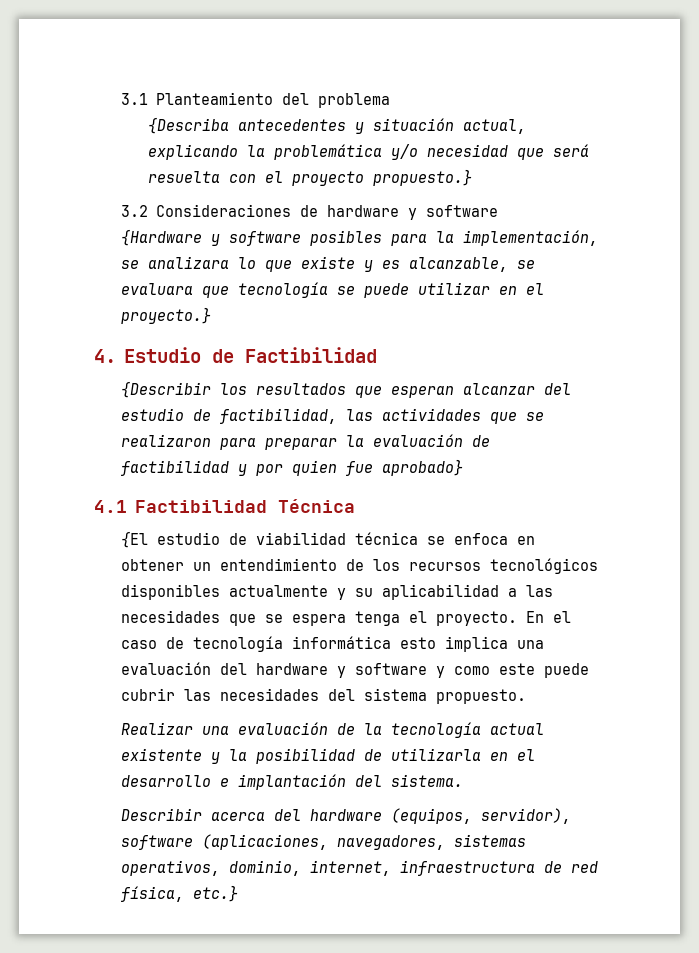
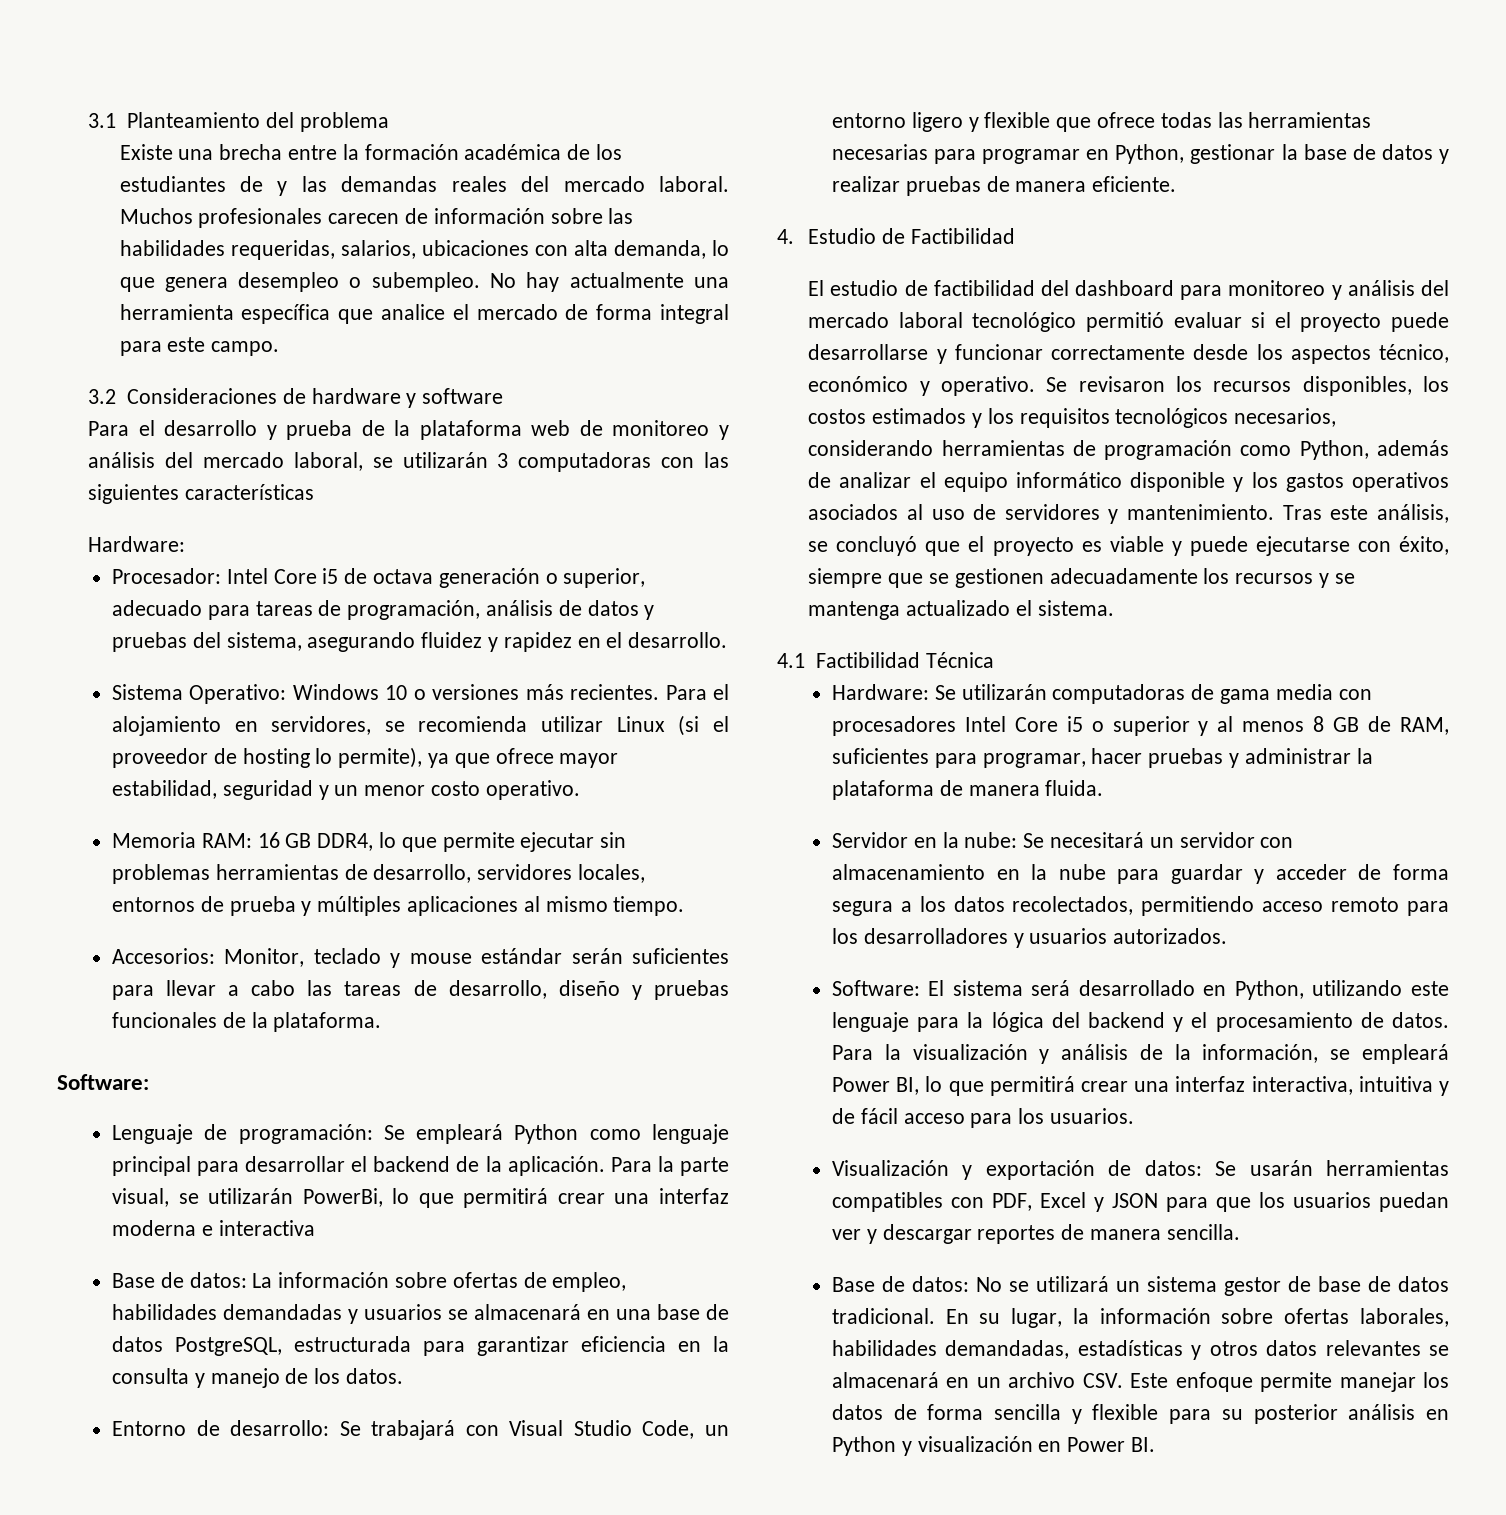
- {Describa antecedentes y situación actual, explicando la problemática y/o necesidad que será resuelta con el proyecto propuesto.}
+ Existe una brecha entre la formación académica de los estudiantes de y las demandas reales del mercado laboral. Muchos profesionales carecen de información sobre las habilidades requeridas, salarios, ubicaciones con alta demanda, lo que genera desempleo o subempleo. No hay actualmente una herramienta específica que analice el mercado de forma integral para este campo.
- {Hardware y software posibles para la implementación, se analizara lo que existe y es alcanzable, se evaluara que tecnología se puede utilizar en el proyecto.}
+ Para el desarrollo y prueba de la plataforma web de monitoreo y análisis del mercado laboral, se utilizarán 3 computadoras con las siguientes características
+ Hardware:
+ Procesador: Intel Core i5 de octava generación o superior, adecuado para tareas de programación, análisis de datos y pruebas del sistema, asegurando fluidez y rapidez en el desarrollo.
+ Sistema Operativo: Windows 10 o versiones más recientes. Para el alojamiento en servidores, se recomienda utilizar Linux (si el proveedor de hosting lo permite), ya que ofrece mayor estabilidad, seguridad y un menor costo operativo.
+ Memoria RAM: 16 GB DDR4, lo que permite ejecutar sin problemas herramientas de desarrollo, servidores locales, entornos de prueba y múltiples aplicaciones al mismo tiempo.
+ Accesorios: Monitor, teclado y mouse estándar serán suficientes para llevar a cabo las tareas de desarrollo, diseño y pruebas funcionales de la plataforma.
+ Software:
+ Lenguaje de programación: Se empleará Python como lenguaje principal para desarrollar el backend de la aplicación. Para la parte visual, se utilizarán PowerBi, lo que permitirá crear una interfaz moderna e interactiva
+ Base de datos: La información sobre ofertas de empleo, habilidades demandadas y usuarios se almacenará en una base de datos PostgreSQL, estructurada para garantizar eficiencia en la consulta y manejo de los datos.
+ Entorno de desarrollo: Se trabajará con Visual Studio Code, un entorno ligero y flexible que ofrece todas las herramientas necesarias para programar en Python, gestionar la base de datos y realizar pruebas de manera eficiente.
  4. Estudio de Factibilidad
- {Describir los resultados que esperan alcanzar del estudio de factibilidad, las actividades que se realizaron para preparar la evaluación de factibilidad y por quien fue aprobado}
+ El estudio de factibilidad del dashboard para monitoreo y análisis del mercado laboral tecnológico permitió evaluar si el proyecto puede desarrollarse y funcionar correctamente desde los aspectos técnico, económico y operativo. Se revisaron los recursos disponibles, los costos estimados y los requisitos tecnológicos necesarios, considerando herramientas de programación como Python, además de analizar el equipo informático disponible y los gastos operativos asociados al uso de servidores y mantenimiento. Tras este análisis, se concluyó que el proyecto es viable y puede ejecutarse con éxito, siempre que se gestionen adecuadamente los recursos y se mantenga actualizado el sistema.
  4.1 Factibilidad Técnica
- {El estudio de viabilidad técnica se enfoca en obtener un entendimiento de los recursos tecnológicos disponibles actualmente y su aplicabilidad a las necesidades que se espera tenga el proyecto. En el caso de tecnología informática esto implica una evaluación del hardware y software y como este puede cubrir las necesidades del sistema propuesto.
- Realizar una evaluación de la tecnología actual existente y la posibilidad de utilizarla en el desarrollo e implantación del sistema.
- Describir acerca del hardware (equipos, servidor), software (aplicaciones, navegadores, sistemas operativos, dominio, internet, infraestructura de red física, etc.}
+ Hardware: Se utilizarán computadoras de gama media con procesadores Intel Core i5 o superior y al menos 8 GB de RAM, suficientes para programar, hacer pruebas y administrar la plataforma de manera fluida.
+ Servidor en la nube: Se necesitará un servidor con almacenamiento en la nube para guardar y acceder de forma segura a los datos recolectados, permitiendo acceso remoto para los desarrolladores y usuarios autorizados.
+ Software: El sistema será desarrollado en Python, utilizando este lenguaje para la lógica del backend y el procesamiento de datos. Para la visualización y análisis de la información, se empleará Power BI, lo que permitirá crear una interfaz interactiva, intuitiva y de fácil acceso para los usuarios.
+ Visualización y exportación de datos: Se usarán herramientas compatibles con PDF, Excel y JSON para que los usuarios puedan ver y descargar reportes de manera sencilla.
+ Base de datos: No se utilizará un sistema gestor de base de datos tradicional. En su lugar, la información sobre ofertas laborales, habilidades demandadas, estadísticas y otros datos relevantes se almacenará en un archivo CSV. Este enfoque permite manejar los datos de forma sencilla y flexible para su posterior análisis en Python y visualización en Power BI.

